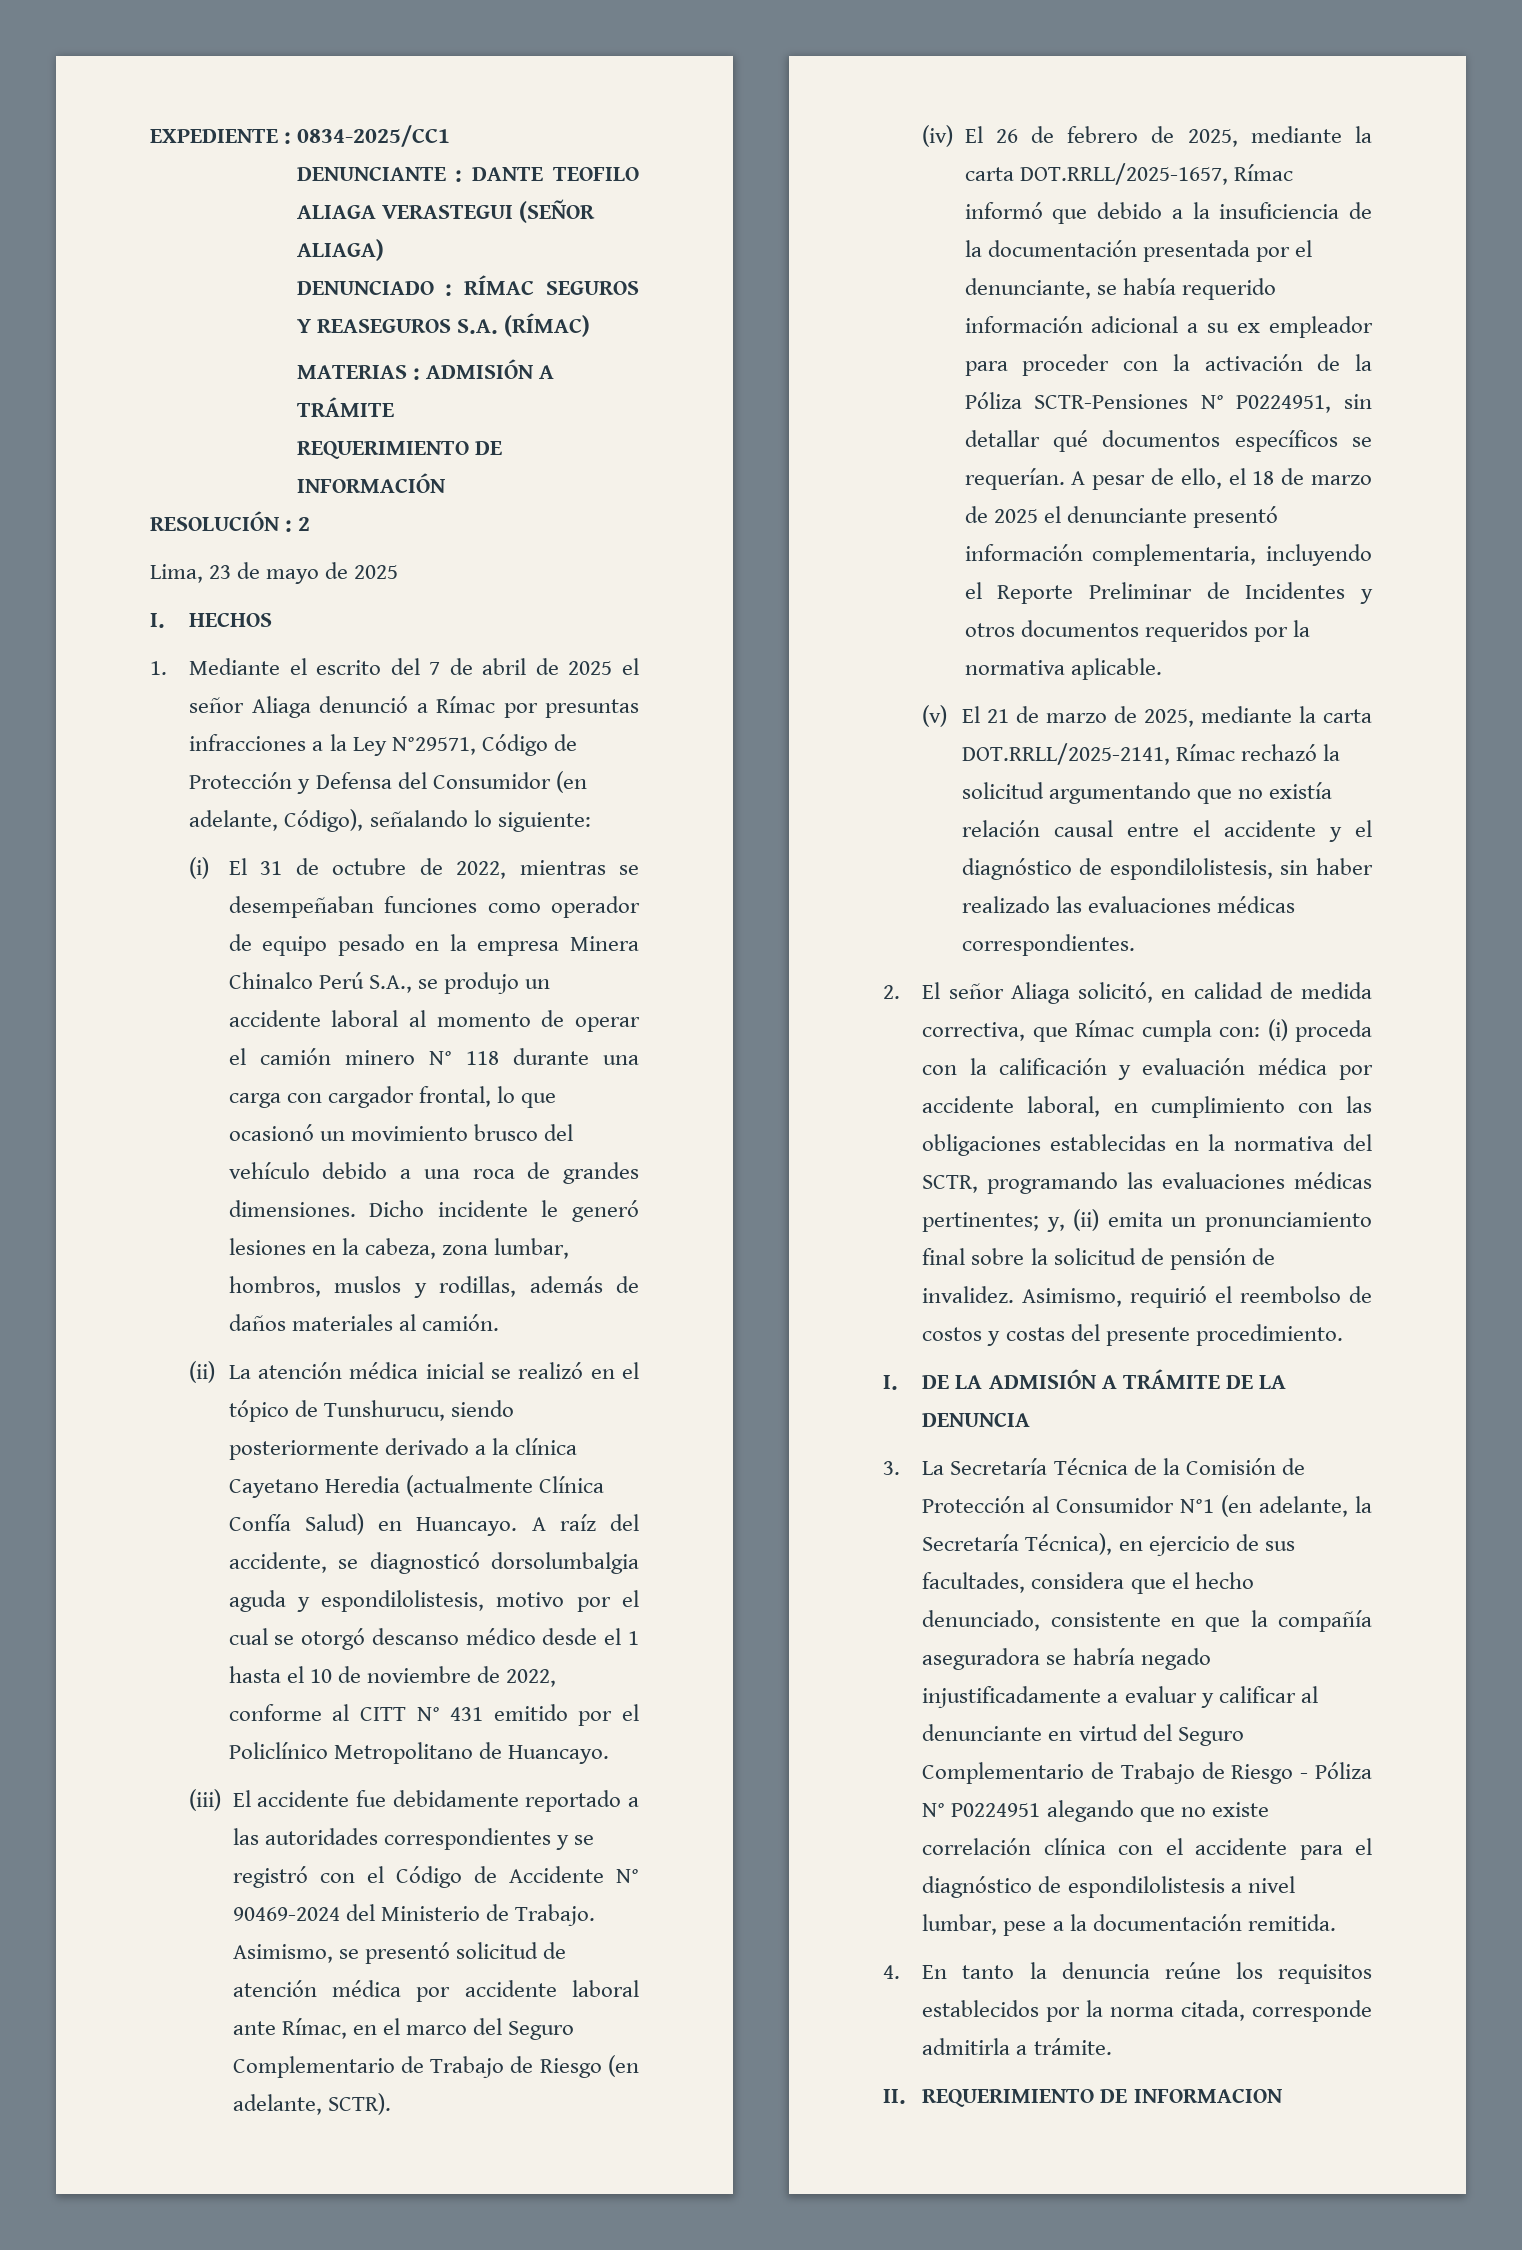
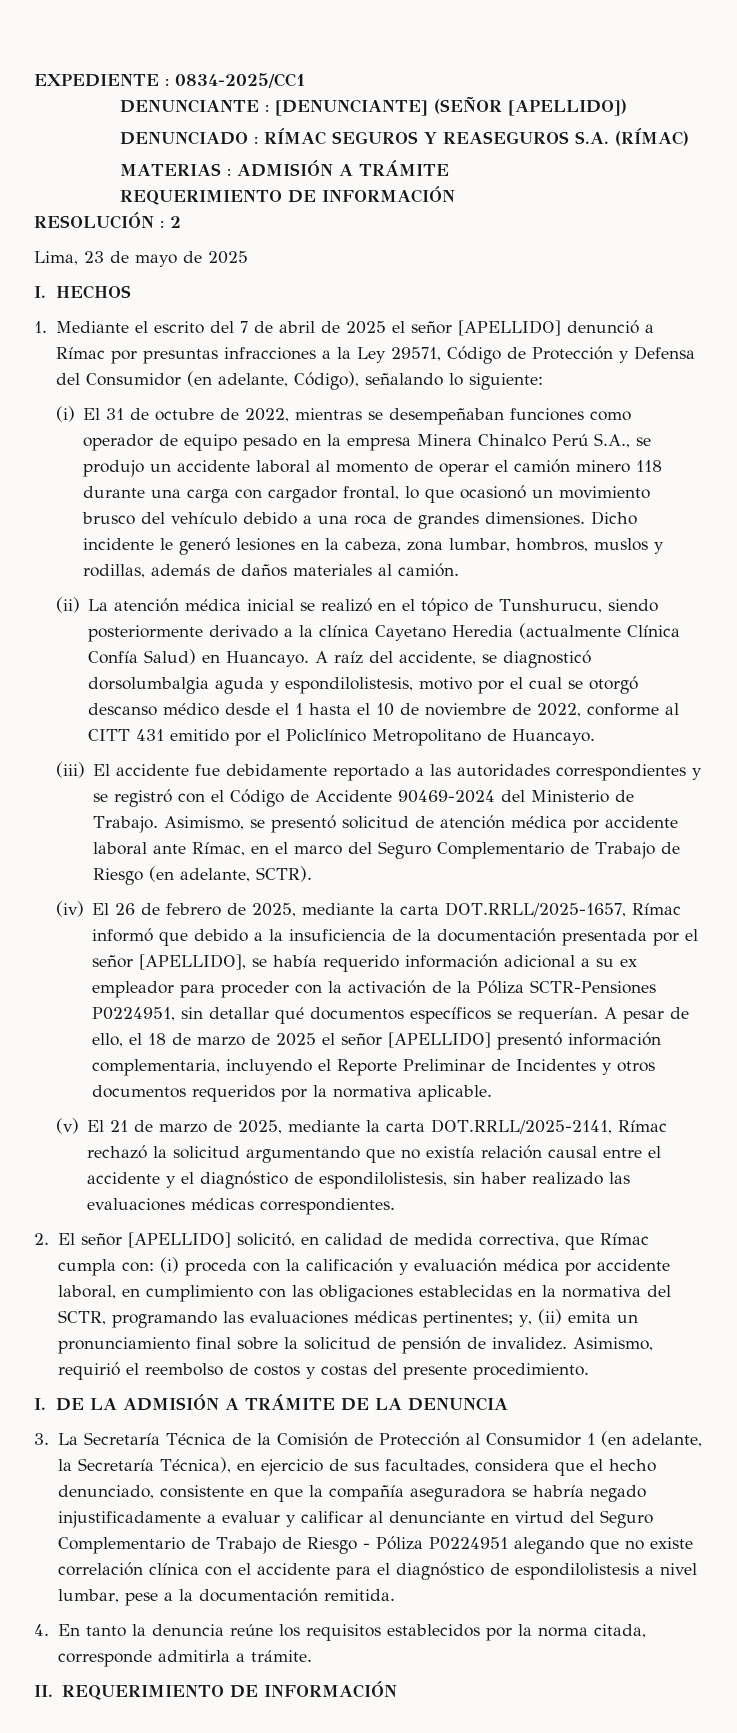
- DENUNCIANTE : DANTE TEOFILO ALIAGA VERASTEGUI (SEÑOR ALIAGA)
+ DENUNCIANTE : [DENUNCIANTE] (SEÑOR [APELLIDO])
- 1. Mediante el escrito del 7 de abril de 2025 el señor Aliaga denunció a Rímac por presuntas infracciones a la Ley N°29571, Código de Protección y Defensa del Consumidor (en adelante, Código), señalando lo siguiente:
+ 1. Mediante el escrito del 7 de abril de 2025 el señor [APELLIDO] denunció a Rímac por presuntas infracciones a la Ley 29571, Código de Protección y Defensa del Consumidor (en adelante, Código), señalando lo siguiente:
- (i) El 31 de octubre de 2022, mientras se desempeñaban funciones como operador de equipo pesado en la empresa Minera Chinalco Perú S.A., se produjo un accidente laboral al momento de operar el camión minero N° 118 durante una carga con cargador frontal, lo que ocasionó un movimiento brusco del vehículo debido a una roca de grandes dimensiones.
+ (i) El 31 de octubre de 2022, mientras se desempeñaban funciones como operador de equipo pesado en la empresa Minera Chinalco Perú S.A., se produjo un accidente laboral al momento de operar el camión minero 118 durante una carga con cargador frontal, lo que ocasionó un movimiento brusco del vehículo debido a una roca de grandes dimensiones.
- A raíz del accidente, se diagnosticó dorsolumbalgia aguda y espondilolistesis, motivo por el cual se otorgó descanso médico desde el 1 hasta el 10 de noviembre de 2022, conforme al CITT N° 431 emitido por el Policlínico Metropolitano de Huancayo.
+ A raíz del accidente, se diagnosticó dorsolumbalgia aguda y espondilolistesis, motivo por el cual se otorgó descanso médico desde el 1 hasta el 10 de noviembre de 2022, conforme al CITT 431 emitido por el Policlínico Metropolitano de Huancayo.
- (iii) El accidente fue debidamente reportado a las autoridades correspondientes y se registró con el Código de Accidente N° 90469-2024 del Ministerio de Trabajo.
+ (iii) El accidente fue debidamente reportado a las autoridades correspondientes y se registró con el Código de Accidente 90469-2024 del Ministerio de Trabajo.
- (iv) El 26 de febrero de 2025, mediante la carta DOT.RRLL/2025-1657, Rímac informó que debido a la insuficiencia de la documentación presentada por el denunciante, se había requerido información adicional a su ex empleador para proceder con la activación de la Póliza SCTR-Pensiones N° P0224951, sin detallar qué documentos específicos se requerían.
+ (iv) El 26 de febrero de 2025, mediante la carta DOT.RRLL/2025-1657, Rímac informó que debido a la insuficiencia de la documentación presentada por el señor [APELLIDO], se había requerido información adicional a su ex empleador para proceder con la activación de la Póliza SCTR-Pensiones P0224951, sin detallar qué documentos específicos se requerían.
- A pesar de ello, el 18 de marzo de 2025 el denunciante presentó información complementaria, incluyendo el Reporte Preliminar de Incidentes y otros documentos requeridos por la normativa aplicable.
+ A pesar de ello, el 18 de marzo de 2025 el señor [APELLIDO] presentó información complementaria, incluyendo el Reporte Preliminar de Incidentes y otros documentos requeridos por la normativa aplicable.
- 2. El señor Aliaga solicitó, en calidad de medida correctiva, que Rímac cumpla con: (i) proceda con la calificación y evaluación médica por accidente laboral, en cumplimiento con las obligaciones establecidas en la normativa del SCTR, programando las evaluaciones médicas pertinentes; y, (ii) emita un pronunciamiento final sobre la solicitud de pensión de invalidez.
+ 2. El señor [APELLIDO] solicitó, en calidad de medida correctiva, que Rímac cumpla con: (i) proceda con la calificación y evaluación médica por accidente laboral, en cumplimiento con las obligaciones establecidas en la normativa del SCTR, programando las evaluaciones médicas pertinentes; y, (ii) emita un pronunciamiento final sobre la solicitud de pensión de invalidez.
- 3. La Secretaría Técnica de la Comisión de Protección al Consumidor N°1 (en adelante, la Secretaría Técnica), en ejercicio de sus facultades, considera que el hecho denunciado, consistente en que la compañía aseguradora se habría negado injustificadamente a evaluar y calificar al denunciante en virtud del Seguro Complementario de Trabajo de Riesgo - Póliza N° P0224951 alegando que no existe correlación clínica con el accidente para el diagnóstico de espondilolistesis a nivel lumbar, pese a la documentación remitida.
+ 3. La Secretaría Técnica de la Comisión de Protección al Consumidor 1 (en adelante, la Secretaría Técnica), en ejercicio de sus facultades, considera que el hecho denunciado, consistente en que la compañía aseguradora se habría negado injustificadamente a evaluar y calificar al denunciante en virtud del Seguro Complementario de Trabajo de Riesgo - Póliza P0224951 alegando que no existe correlación clínica con el accidente para el diagnóstico de espondilolistesis a nivel lumbar, pese a la documentación remitida.
- II. REQUERIMIENTO DE INFORMACION
+ II. REQUERIMIENTO DE INFORMACIÓN

